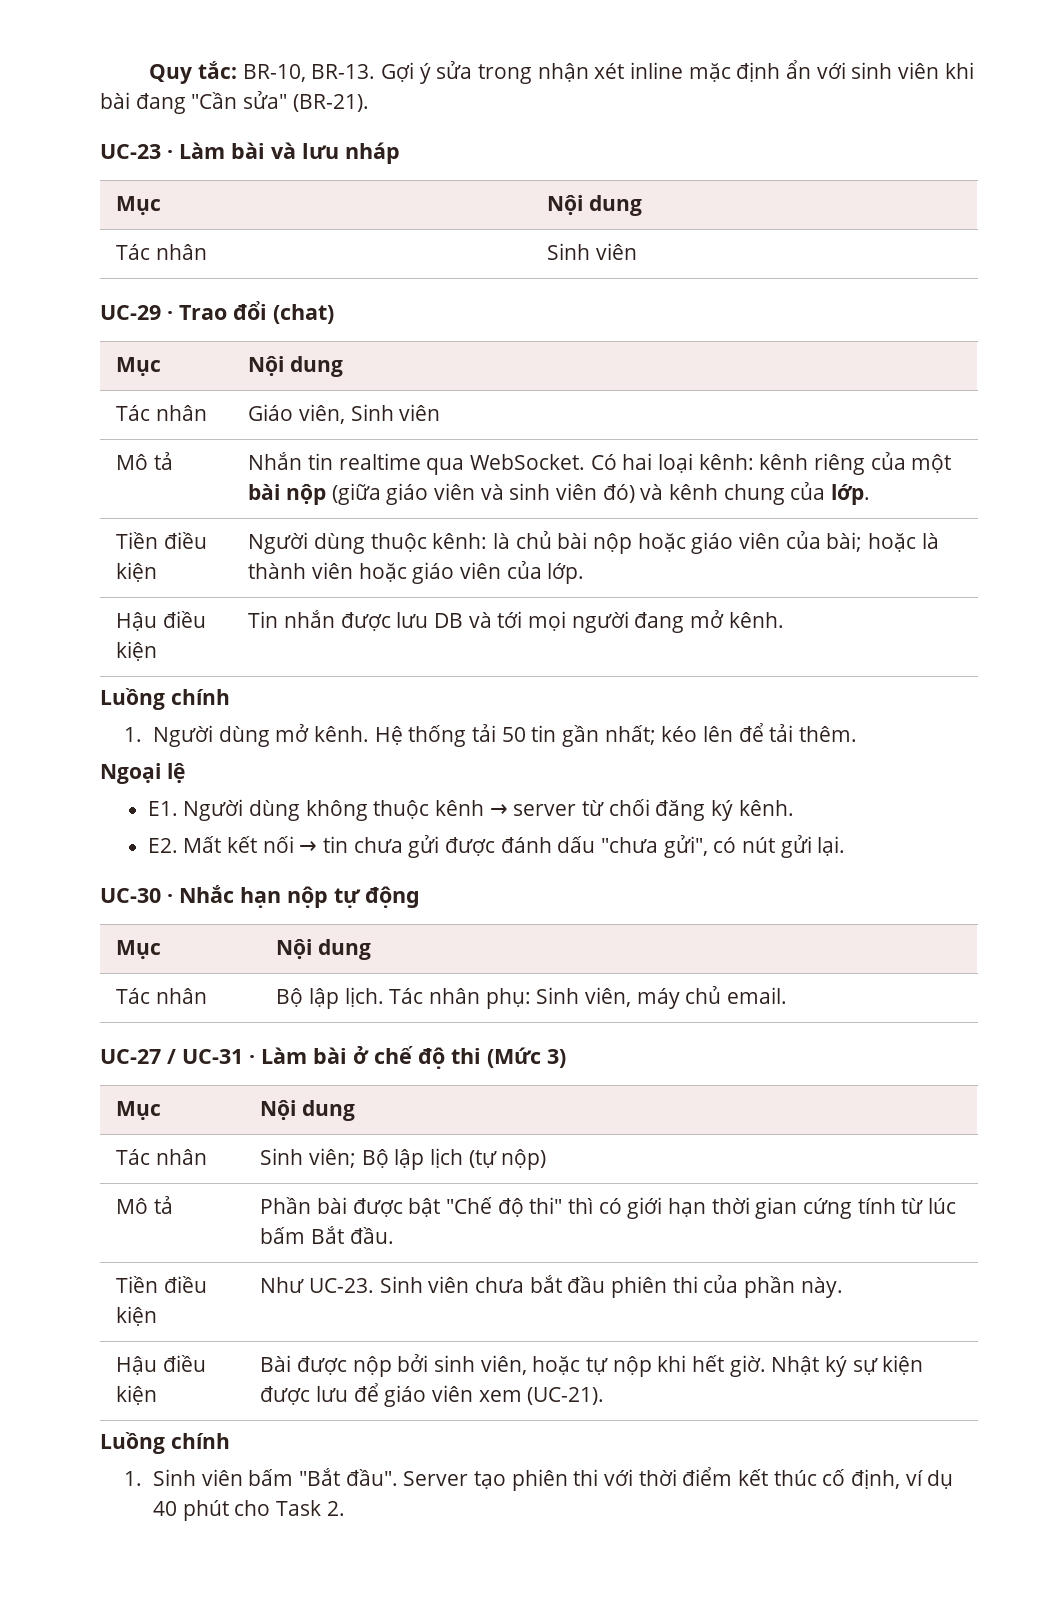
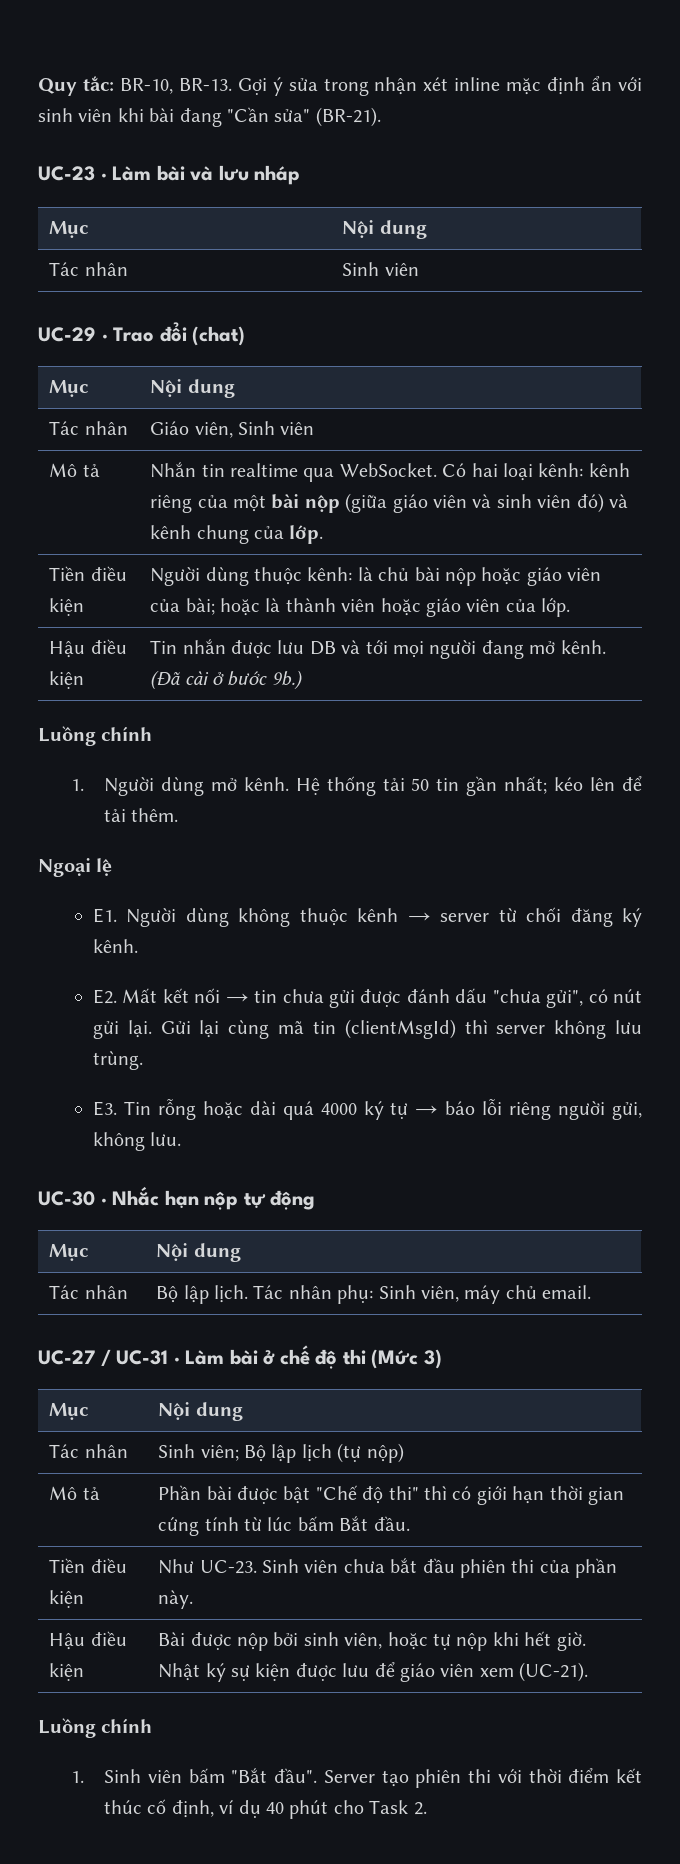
- Hậu điều kiện | Tin nhắn được lưu DB và tới mọi người đang mở kênh.
+ Hậu điều kiện | Tin nhắn được lưu DB và tới mọi người đang mở kênh. (Đã cài ở bước 9b.)
+ Gửi lại cùng mã tin (clientMsgId) thì server không lưu trùng.
+ E3. Tin rỗng hoặc dài quá 4000 ký tự → báo lỗi riêng người gửi, không lưu.

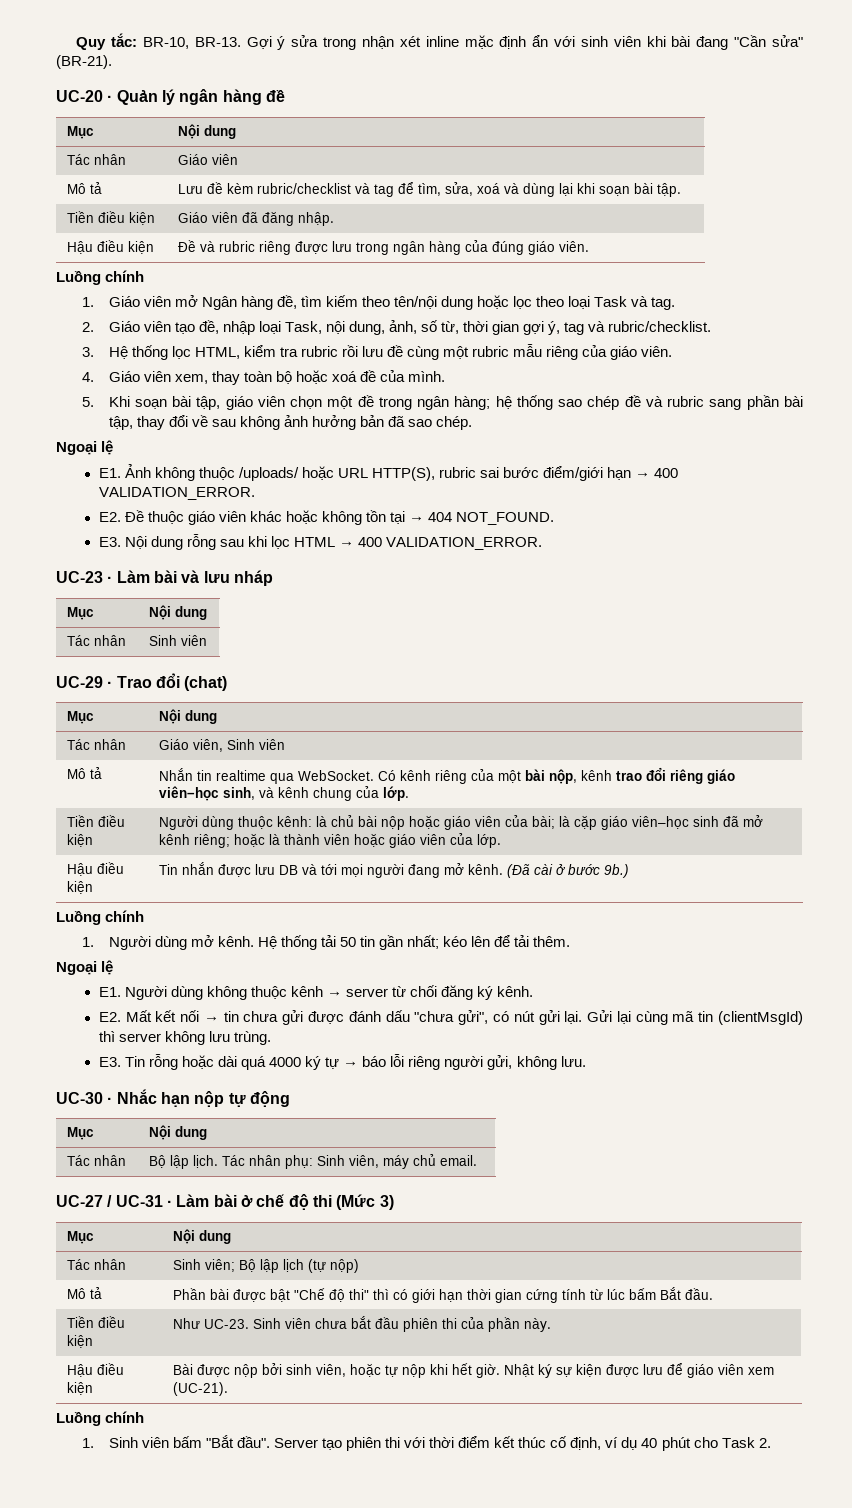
+ UC-20 · Quản lý ngân hàng đề
+ Mục | Nội dung
+ Tác nhân | Giáo viên
+ Mô tả | Lưu đề kèm rubric/checklist và tag để tìm, sửa, xoá và dùng lại khi soạn bài tập.
+ Tiền điều kiện | Giáo viên đã đăng nhập.
+ Hậu điều kiện | Đề và rubric riêng được lưu trong ngân hàng của đúng giáo viên.
+ Luồng chính
+ 1. Giáo viên mở Ngân hàng đề, tìm kiếm theo tên/nội dung hoặc lọc theo loại Task và tag.
+ 2. Giáo viên tạo đề, nhập loại Task, nội dung, ảnh, số từ, thời gian gợi ý, tag và rubric/checklist.
+ 3. Hệ thống lọc HTML, kiểm tra rubric rồi lưu đề cùng một rubric mẫu riêng của giáo viên.
+ 4. Giáo viên xem, thay toàn bộ hoặc xoá đề của mình.
+ 5. Khi soạn bài tập, giáo viên chọn một đề trong ngân hàng; hệ thống sao chép đề và rubric sang phần bài tập, thay đổi về sau không ảnh hưởng bản đã sao chép.
+ Ngoại lệ
+ E1. Ảnh không thuộc /uploads/ hoặc URL HTTP(S), rubric sai bước điểm/giới hạn → 400 VALIDATION_ERROR.
+ E2. Đề thuộc giáo viên khác hoặc không tồn tại → 404 NOT_FOUND.
+ E3. Nội dung rỗng sau khi lọc HTML → 400 VALIDATION_ERROR.
- Mô tả | Nhắn tin realtime qua WebSocket. Có hai loại kênh: kênh riêng của một bài nộp (giữa giáo viên và sinh viên đó) và kênh chung của lớp.
+ Mô tả | Nhắn tin realtime qua WebSocket. Có kênh riêng của một bài nộp, kênh trao đổi riêng giáo viên–học sinh, và kênh chung của lớp.
- Tiền điều kiện | Người dùng thuộc kênh: là chủ bài nộp hoặc giáo viên của bài; hoặc là thành viên hoặc giáo viên của lớp.
+ Tiền điều kiện | Người dùng thuộc kênh: là chủ bài nộp hoặc giáo viên của bài; là cặp giáo viên–học sinh đã mở kênh riêng; hoặc là thành viên hoặc giáo viên của lớp.

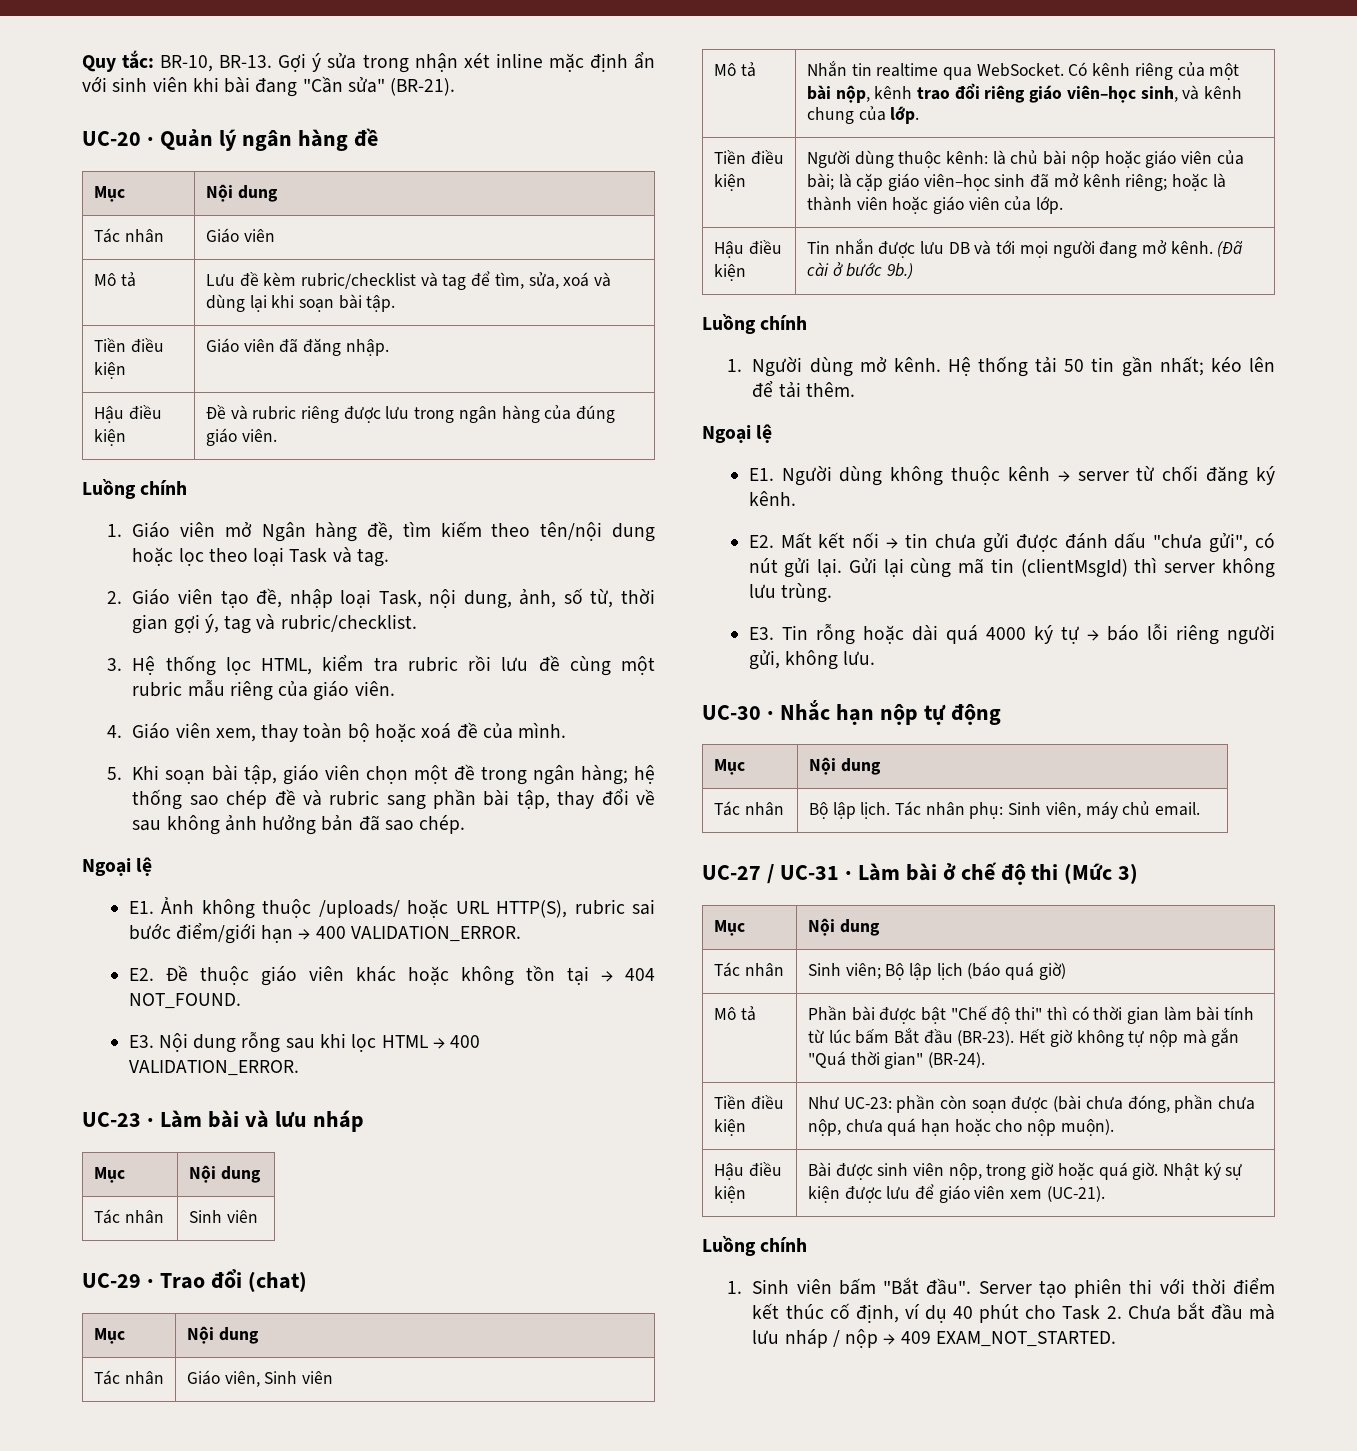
- Tác nhân | Sinh viên; Bộ lập lịch (tự nộp)
+ Tác nhân | Sinh viên; Bộ lập lịch (báo quá giờ)
- Mô tả | Phần bài được bật "Chế độ thi" thì có giới hạn thời gian cứng tính từ lúc bấm Bắt đầu.
- Tiền điều kiện | Như UC-23. Sinh viên chưa bắt đầu phiên thi của phần này.
+ Mô tả | Phần bài được bật "Chế độ thi" thì có thời gian làm bài tính từ lúc bấm Bắt đầu (BR-23). Hết giờ không tự nộp mà gắn "Quá thời gian" (BR-24).
+ Tiền điều kiện | Như UC-23: phần còn soạn được (bài chưa đóng, phần chưa nộp, chưa quá hạn hoặc cho nộp muộn).
- Hậu điều kiện | Bài được nộp bởi sinh viên, hoặc tự nộp khi hết giờ. Nhật ký sự kiện được lưu để giáo viên xem (UC-21).
+ Hậu điều kiện | Bài được sinh viên nộp, trong giờ hoặc quá giờ. Nhật ký sự kiện được lưu để giáo viên xem (UC-21).
- Server tạo phiên thi với thời điểm kết thúc cố định, ví dụ 40 phút cho Task 2.
+ Server tạo phiên thi với thời điểm kết thúc cố định, ví dụ 40 phút cho Task 2. Chưa bắt đầu mà lưu nháp / nộp → 409 EXAM_NOT_STARTED.

